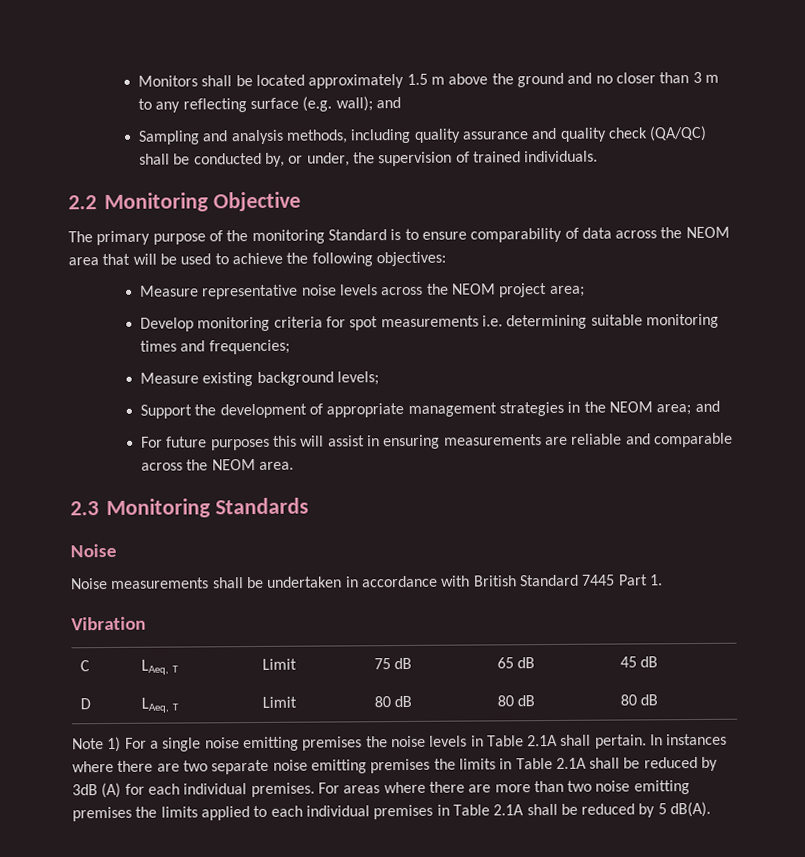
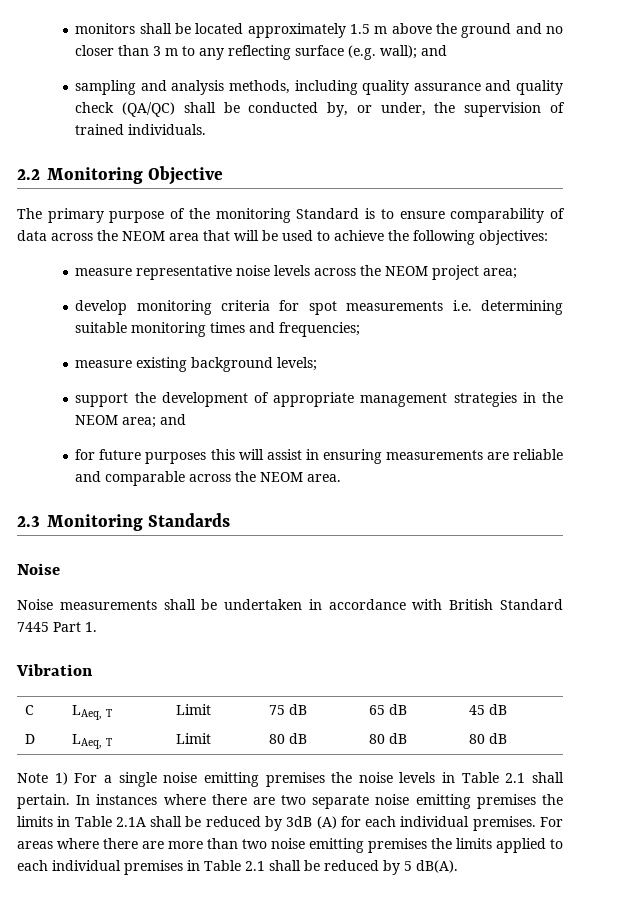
- Monitors shall be located approximately 1.5 m above the ground and no closer than 3 m to any reflecting surface (e.g. wall); and
+ monitors shall be located approximately 1.5 m above the ground and no closer than 3 m to any reflecting surface (e.g. wall); and
- Sampling and analysis methods, including quality assurance and quality check (QA/QC) shall be conducted by, or under, the supervision of trained individuals.
+ sampling and analysis methods, including quality assurance and quality check (QA/QC) shall be conducted by, or under, the supervision of trained individuals.
- Measure representative noise levels across the NEOM project area;
+ measure representative noise levels across the NEOM project area;
- Develop monitoring criteria for spot measurements i.e. determining suitable monitoring times and frequencies;
+ develop monitoring criteria for spot measurements i.e. determining suitable monitoring times and frequencies;
- Measure existing background levels;
+ measure existing background levels;
- Support the development of appropriate management strategies in the NEOM area; and
+ support the development of appropriate management strategies in the NEOM area; and
- For future purposes this will assist in ensuring measurements are reliable and comparable across the NEOM area.
+ for future purposes this will assist in ensuring measurements are reliable and comparable across the NEOM area.
- Note 1) For a single noise emitting premises the noise levels in Table 2.1A shall pertain.
+ Note 1) For a single noise emitting premises the noise levels in Table 2.1 shall pertain.
- For areas where there are more than two noise emitting premises the limits applied to each individual premises in Table 2.1A shall be reduced by 5 dB(A).
+ For areas where there are more than two noise emitting premises the limits applied to each individual premises in Table 2.1 shall be reduced by 5 dB(A).

